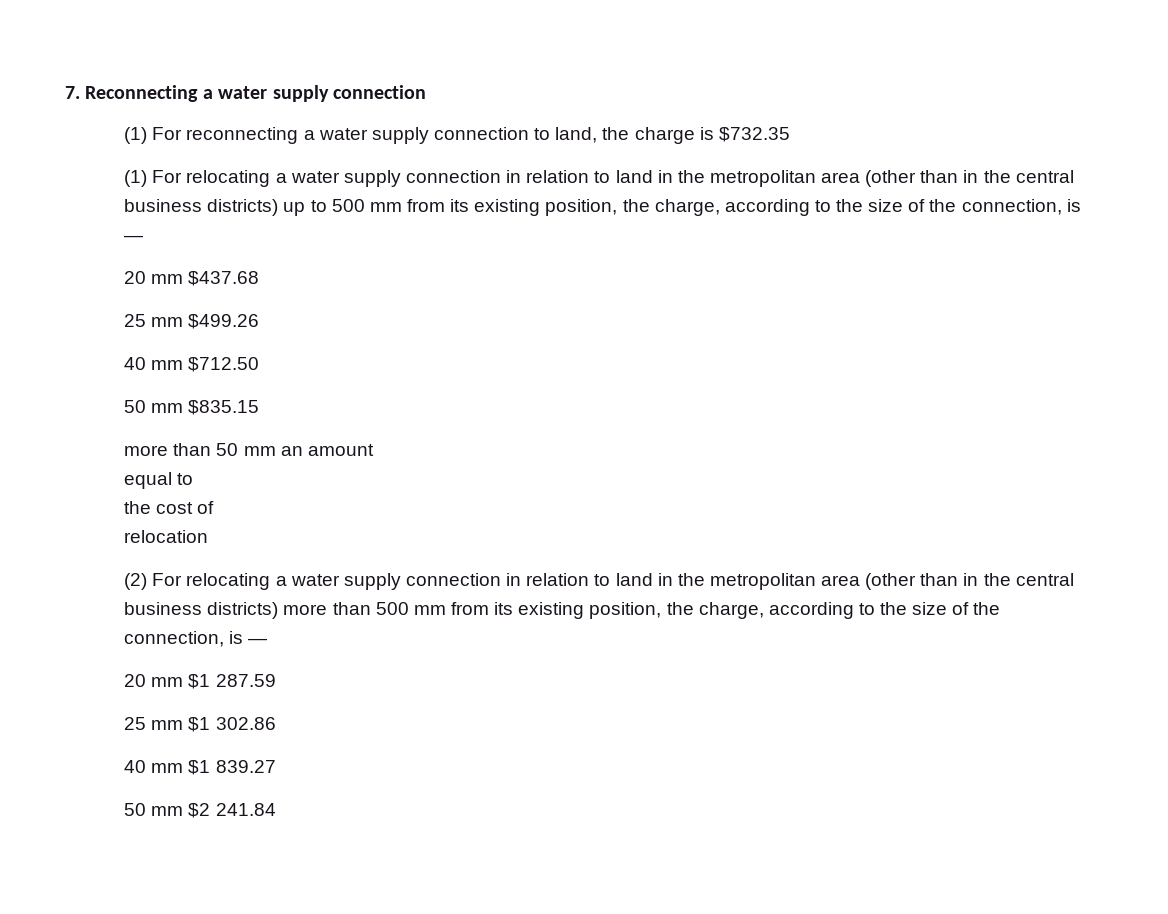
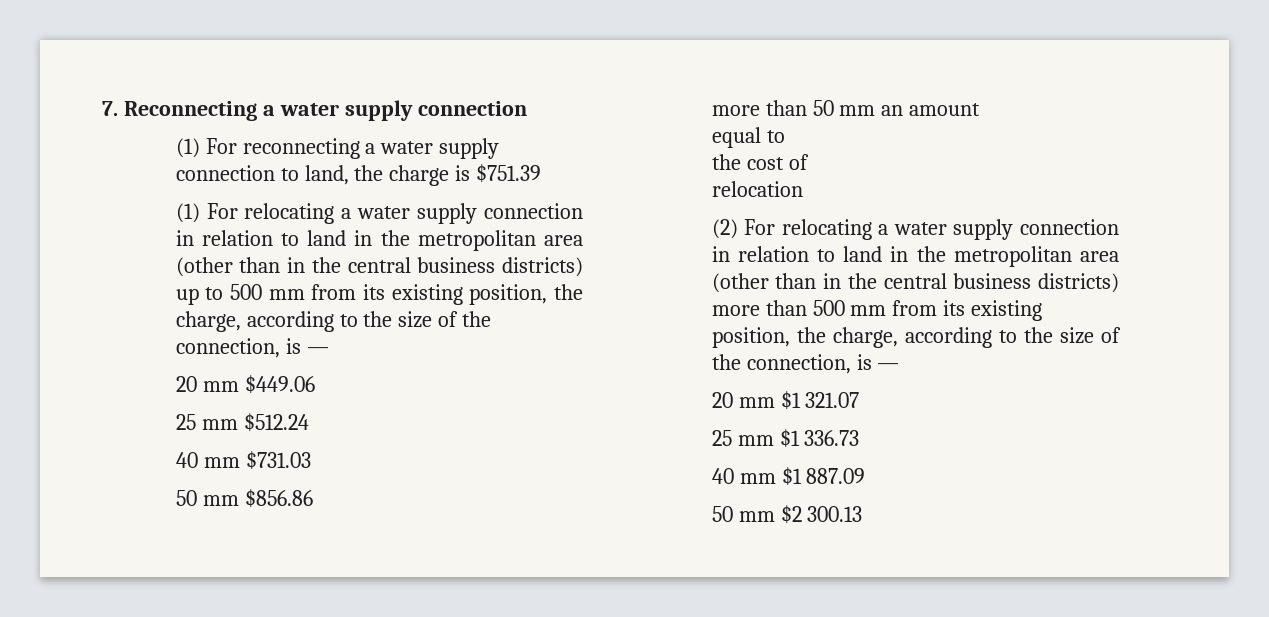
- (1) For reconnecting a water supply connection to land, the charge is $732.35
+ (1) For reconnecting a water supply connection to land, the charge is $751.39
- 20 mm $437.68
- 25 mm $499.26
- 40 mm $712.50
- 50 mm $835.15
+ 20 mm $449.06
+ 25 mm $512.24
+ 40 mm $731.03
+ 50 mm $856.86
- 20 mm $1 287.59
+ 20 mm $1 321.07
- 25 mm $1 302.86
+ 25 mm $1 336.73
- 40 mm $1 839.27
+ 40 mm $1 887.09
- 50 mm $2 241.84
+ 50 mm $2 300.13

